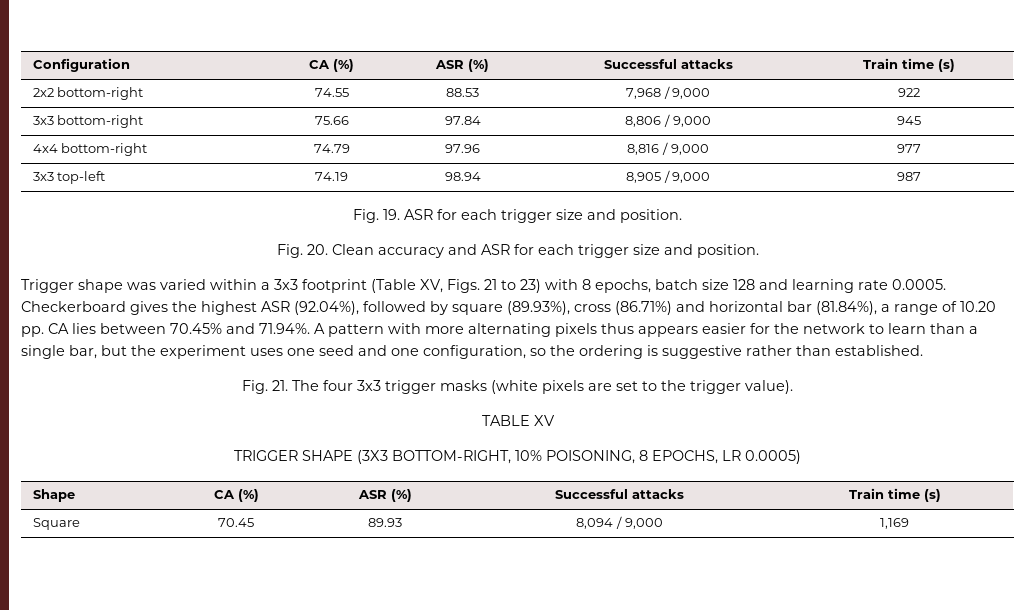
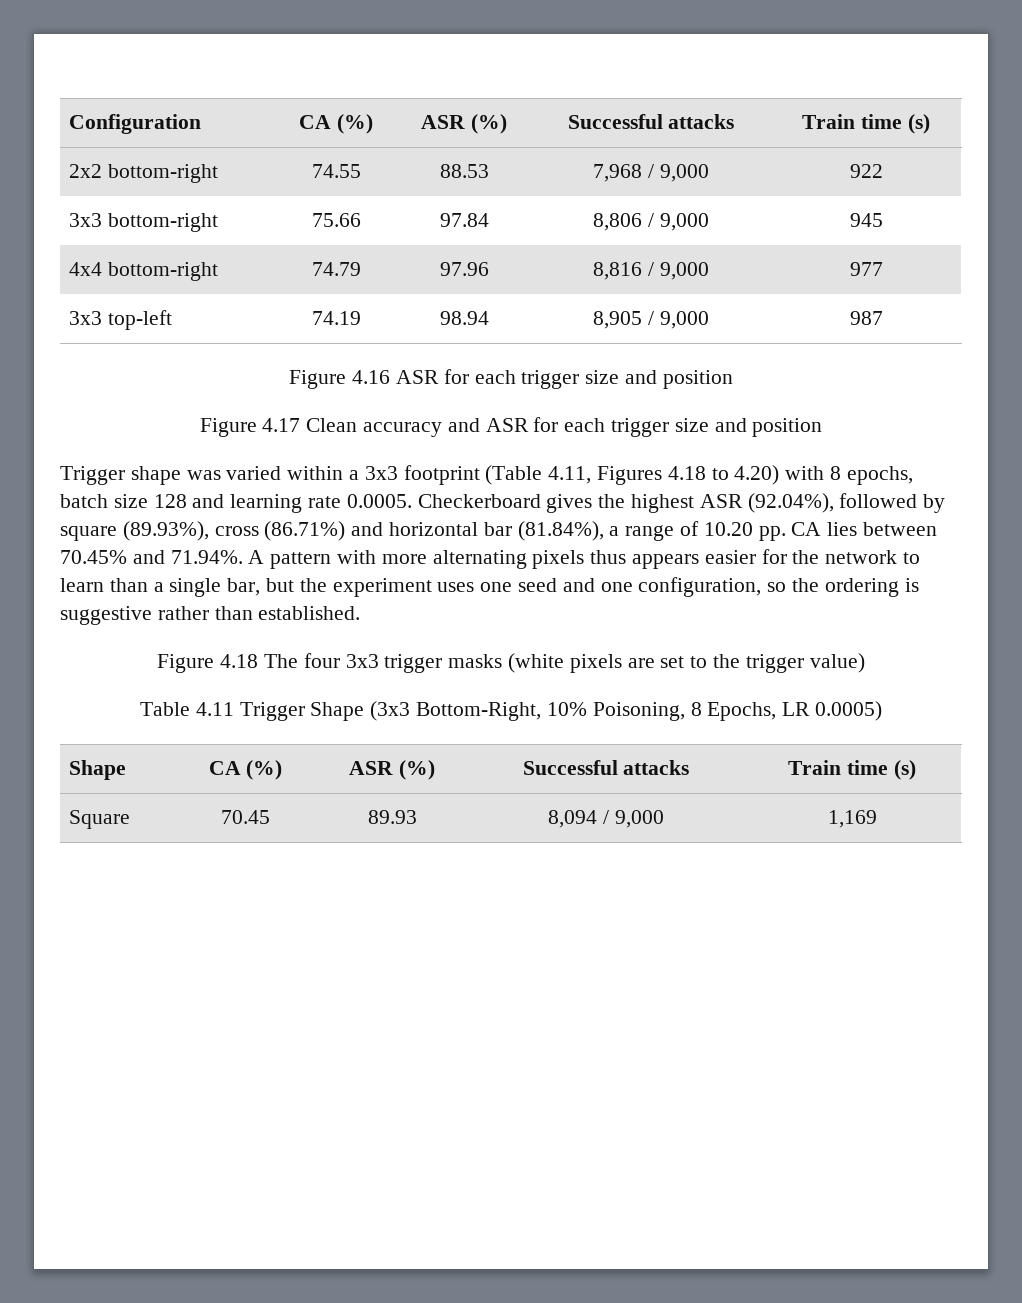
- Fig. 19. ASR for each trigger size and position.
- Fig. 20. Clean accuracy and ASR for each trigger size and position.
+ Figure 4.16 ASR for each trigger size and position
+ Figure 4.17 Clean accuracy and ASR for each trigger size and position
- Trigger shape was varied within a 3x3 footprint (Table XV, Figs. 21 to 23) with 8 epochs, batch size 128 and learning rate 0.0005. Checkerboard gives the highest ASR (92.04%), followed by square (89.93%), cross (86.71%) and horizontal bar (81.84%), a range of 10.20 pp. CA lies between 70.45% and 71.94%. A pattern with more alternating pixels thus appears easier for the network to learn than a single bar, but the experiment uses one seed and one configuration, so the ordering is suggestive rather than established.
+ Trigger shape was varied within a 3x3 footprint (Table 4.11, Figures 4.18 to 4.20) with 8 epochs, batch size 128 and learning rate 0.0005. Checkerboard gives the highest ASR (92.04%), followed by square (89.93%), cross (86.71%) and horizontal bar (81.84%), a range of 10.20 pp. CA lies between 70.45% and 71.94%. A pattern with more alternating pixels thus appears easier for the network to learn than a single bar, but the experiment uses one seed and one configuration, so the ordering is suggestive rather than established.
- Fig. 21. The four 3x3 trigger masks (white pixels are set to the trigger value).
- TABLE XV
- TRIGGER SHAPE (3X3 BOTTOM-RIGHT, 10% POISONING, 8 EPOCHS, LR 0.0005)
+ Figure 4.18 The four 3x3 trigger masks (white pixels are set to the trigger value)
+ Table 4.11 Trigger Shape (3x3 Bottom-Right, 10% Poisoning, 8 Epochs, LR 0.0005)

